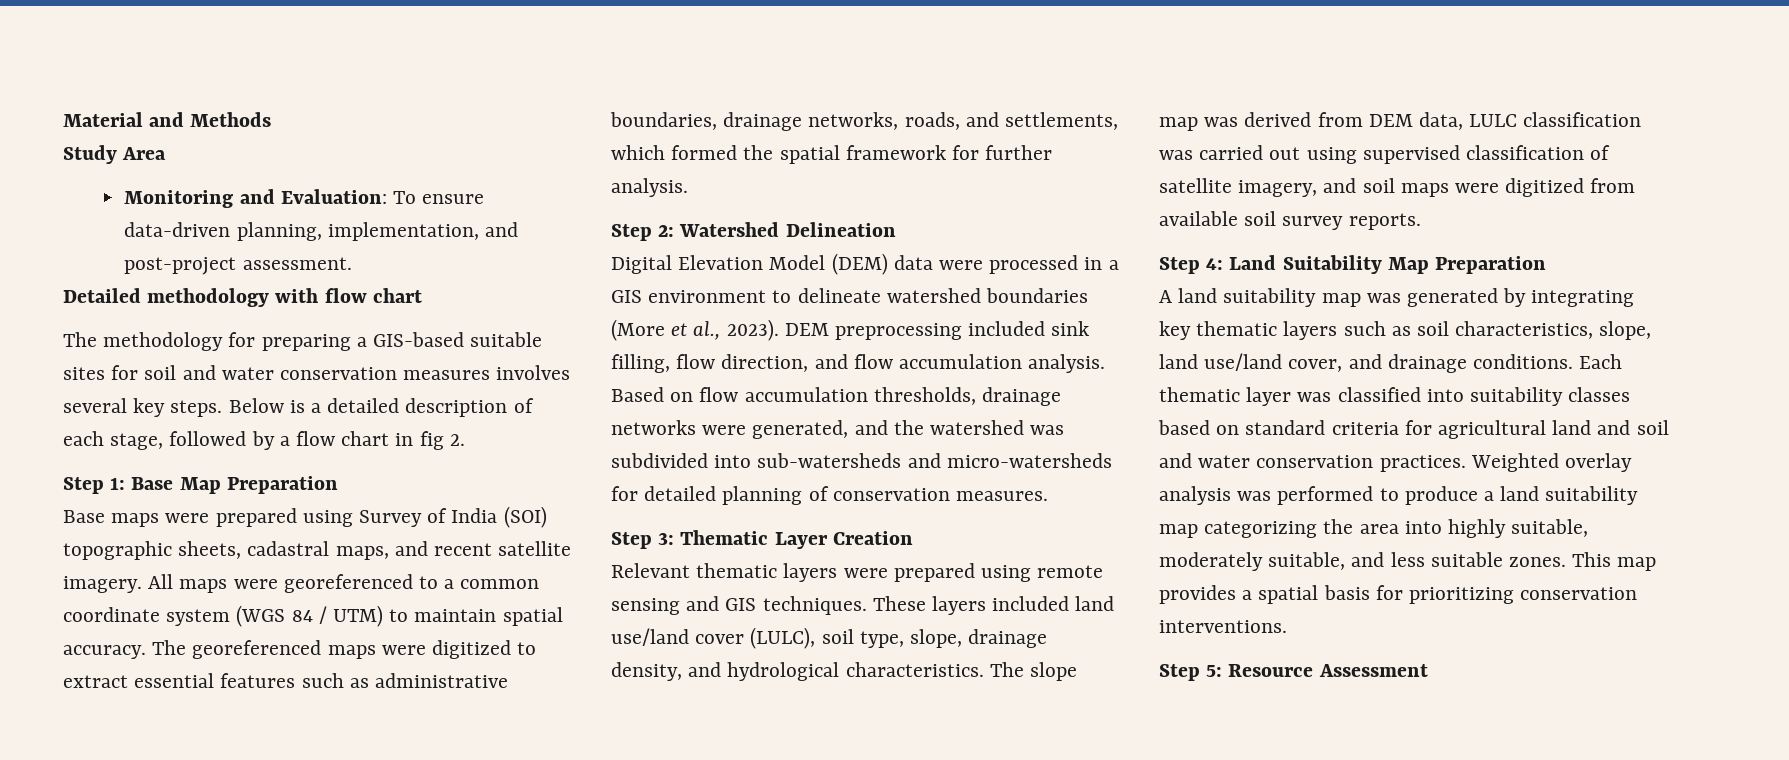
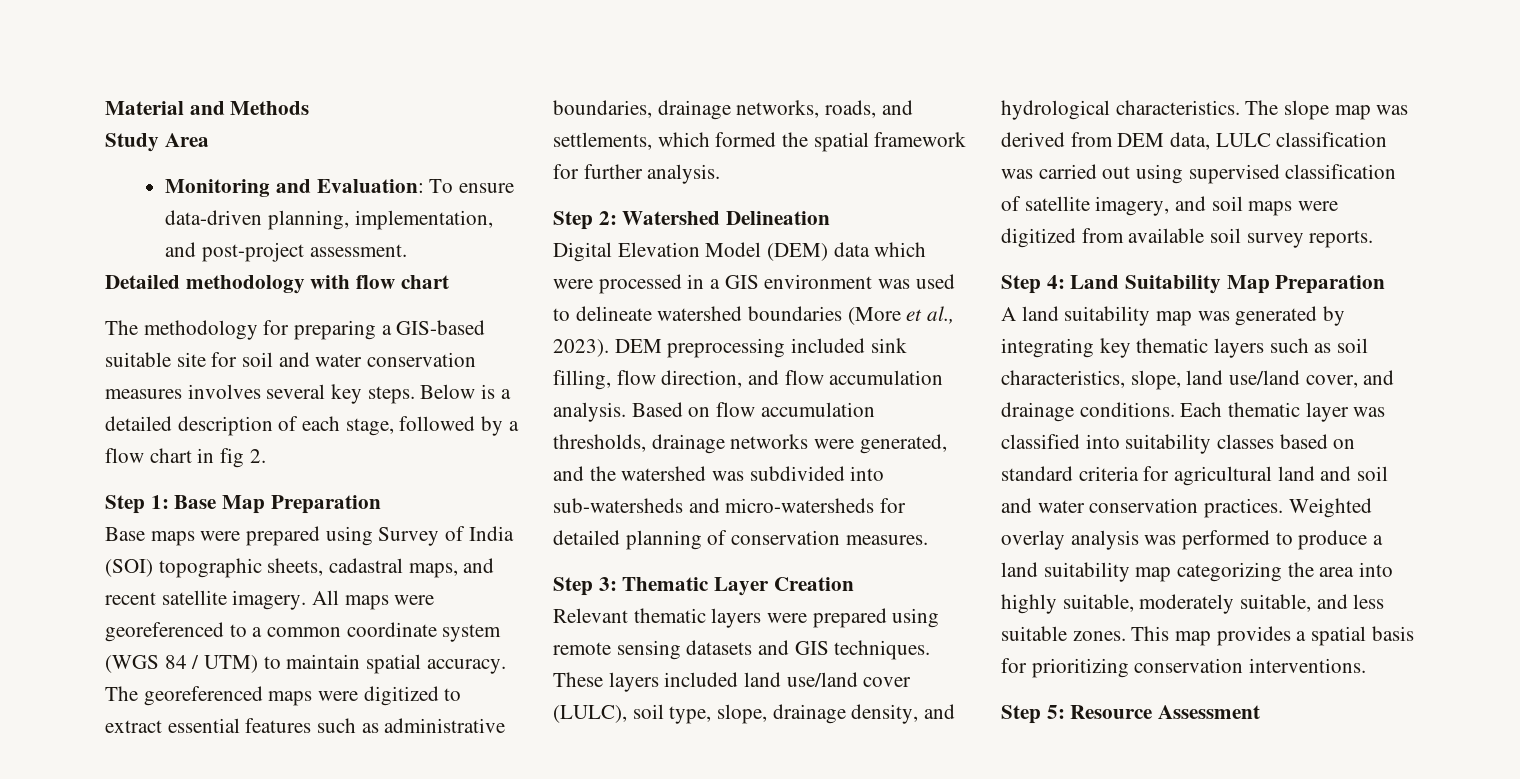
- The methodology for preparing a GIS-based suitable sites for soil and water conservation measures involves several key steps.
+ The methodology for preparing a GIS-based suitable site for soil and water conservation measures involves several key steps.
- Digital Elevation Model (DEM) data were processed in a GIS environment to delineate watershed boundaries (More et al., 2023).
+ Digital Elevation Model (DEM) data which were processed in a GIS environment was used to delineate watershed boundaries (More et al., 2023).
- Relevant thematic layers were prepared using remote sensing and GIS techniques.
+ Relevant thematic layers were prepared using remote sensing datasets and GIS techniques.

